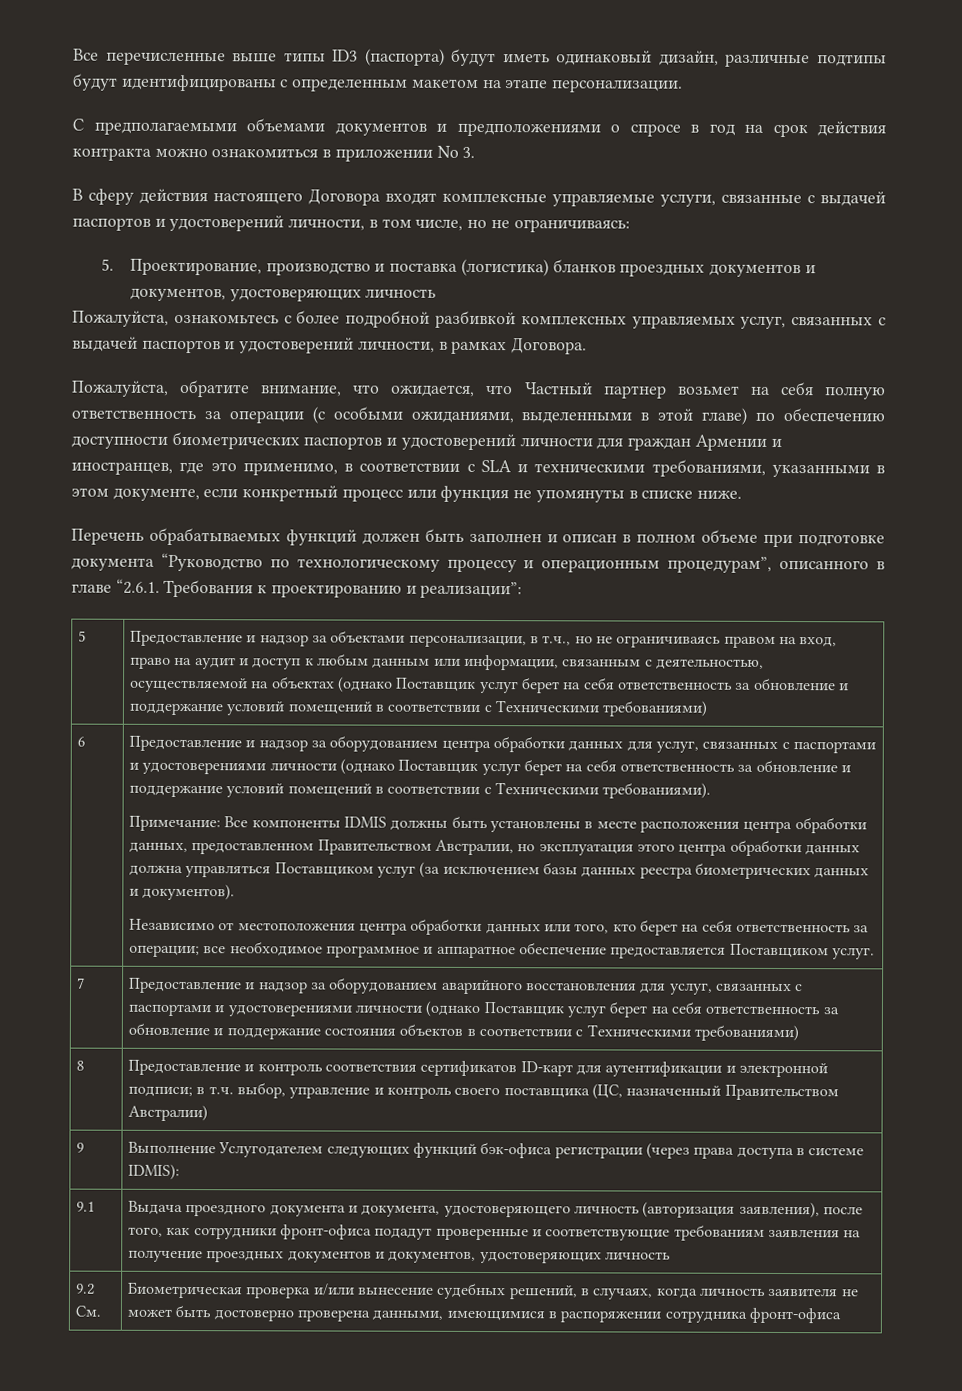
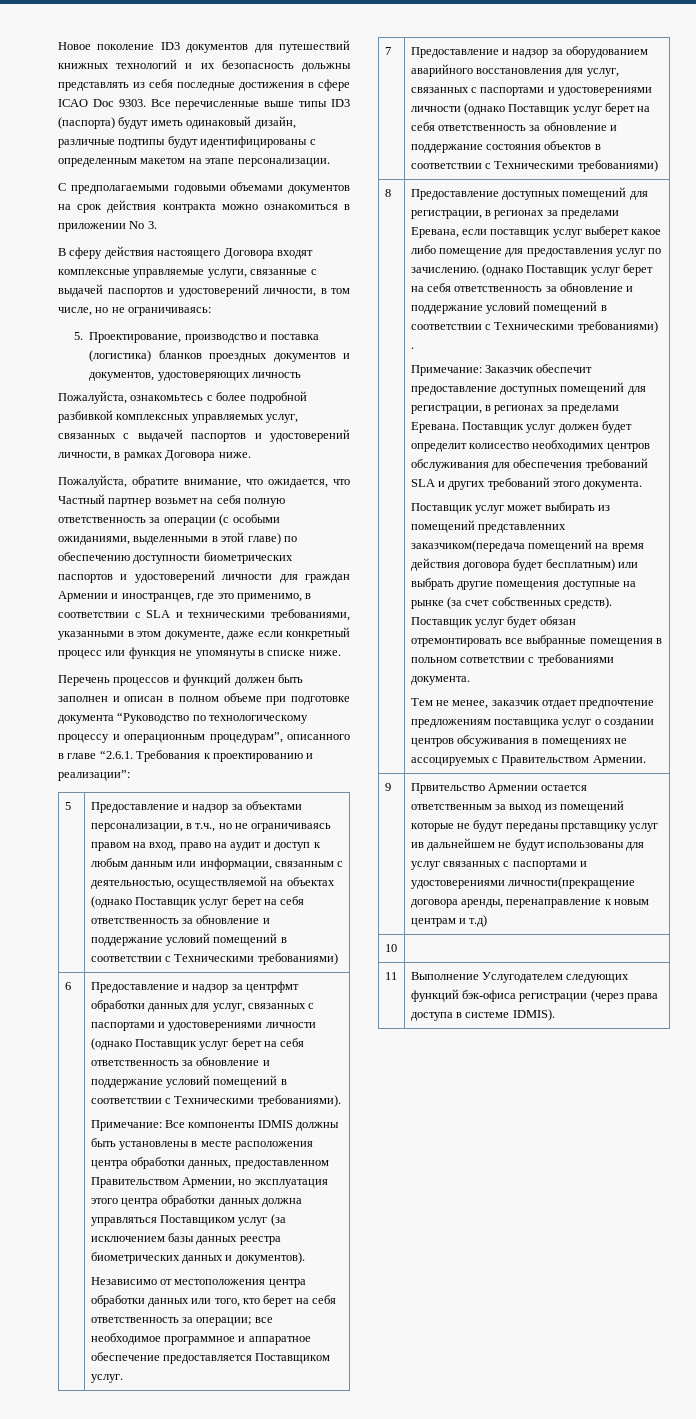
+ Новое поколение ID3 документов для путешествий книжных технологий и их безопасность дольжны представлять из себя последные достижения в сфере ICAO Doc 9303.
- С предполагаемыми объемами документов и предположениями о спросе в год на срок действия контракта можно ознакомиться в приложении No 3.
+ С предполагаемыми годовыми объемами документов на срок действия контракта можно ознакомиться в приложении No 3.
- Пожалуйста, ознакомьтесь с более подробной разбивкой комплексных управляемых услуг, связанных с выдачей паспортов и удостоверений личности, в рамках Договора.
+ Пожалуйста, ознакомьтесь с более подробной разбивкой комплексных управляемых услуг, связанных с выдачей паспортов и удостоверений личности, в рамках Договора ниже.
- Пожалуйста, обратите внимание, что ожидается, что Частный партнер возьмет на себя полную ответственность за операции (с особыми ожиданиями, выделенными в этой главе) по обеспечению доступности биометрических паспортов и удостоверений личности для граждан Армении и иностранцев, где это применимо, в соответствии с SLA и техническими требованиями, указанными в этом документе, если конкретный процесс или функция не упомянуты в списке ниже.
+ Пожалуйста, обратите внимание, что ожидается, что Частный партнер возьмет на себя полную ответственность за операции (с особыми ожиданиями, выделенными в этой главе) по обеспечению доступности биометрических паспортов и удостоверений личности для граждан Армении и иностранцев, где это применимо, в соответствии с SLA и техническими требованиями, указанными в этом документе, даже если конкретный процесс или функция не упомянуты в списке ниже.
- Перечень обрабатываемых функций должен быть заполнен и описан в полном объеме при подготовке документа “Руководство по технологическому процессу и операционным процедурам”, описанного в главе “2.6.1. Требования к проектированию и реализации”:
+ Перечень процессов и функций должен быть заполнен и описан в полном объеме при подготовке документа “Руководство по технологическому процессу и операционным процедурам”, описанного в главе “2.6.1. Требования к проектированию и реализации”:
- Предоставление и надзор за оборудованием центра обработки данных для услуг, связанных с паспортами и удостоверениями личности (однако Поставщик услуг берет на себя ответственность за обновление и поддержание условий помещений в соответствии с Техническими требованиями).
+ Предоставление и надзор за центрфмт обработки данных для услуг, связанных с паспортами и удостоверениями личности (однако Поставщик услуг берет на себя ответственность за обновление и поддержание условий помещений в соответствии с Техническими требованиями).
- Примечание: Все компоненты IDMIS должны быть установлены в месте расположения центра обработки данных, предоставленном Правительством Австралии, но эксплуатация этого центра обработки данных должна управляться Поставщиком услуг (за исключением базы данных реестра биометрических данных и документов).
+ Примечание: Все компоненты IDMIS должны быть установлены в месте расположения центра обработки данных, предоставленном Правительством Армении, но эксплуатация этого центра обработки данных должна управляться Поставщиком услуг (за исключением базы данных реестра биометрических данных и документов).
- Предоставление и контроль соответствия сертификатов ID-карт для аутентификации и электронной подписи; в т.ч. выбор, управление и контроль своего поставщика (ЦС, назначенный Правительством Австралии)
- 9 | Выполнение Услугодателем следующих функций бэк-офиса регистрации (через права доступа в системе IDMIS):
- 9.1 | Выдача проездного документа и документа, удостоверяющего личность (авторизация заявления), после того, как сотрудники фронт-офиса подадут проверенные и соответствующие требованиям заявления на получение проездных документов и документов, удостоверяющих личность
- 9.2 См. | Биометрическая проверка и/или вынесение судебных решений, в случаях, когда личность заявителя не может быть достоверно проверена данными, имеющимися в распоряжении сотрудника фронт-офиса
+ Предоставление доступных помещений для регистрации, в регионах за пределами Еревана, если поставщик услуг выберет какое либо помещение для предоставления услуг по зачислению. (однако Поставщик услуг берет на себя ответственность за обновление и поддержание условий помещений в соответствии с Техническими требованиями) .
+ Примечание: Заказчик обеспечит предоставление доступных помещений для регистрации, в регионах за пределами Еревана. Поставщик услуг должен будет определит колисество необходимих центров обслуживания для обеспечения требований SLA и других требований этого документа.
+ Поставщик услуг может выбирать из помещений представленних заказчиком(передача помещений на время действия договора будет бесплатным) или выбрать другие помещения доступные на рынке (за счет собственных средств). Поставщик услуг будет обязан отремонтировать все выбранные помещения в польном сответствии с требованиями документа.
+ Тем не менее, заказчик отдает предпочтение предложениям поставщика услуг о создании центров обсуживания в помещениях не ассоцируемых с Правительством Армении.
+ 9 | Првительство Армении остается ответственным за выход из помещений которые не будут переданы прставщику услуг ив дальнейшем не будут использованы для услуг связанных с паспортами и удостоверениями личности(прекращение договора аренды, перенаправление к новым центрам и т.д)
+ 10 |
+ 11 | Выполнение Услугодателем следующих функций бэк-офиса регистрации (через права доступа в системе IDMIS).

